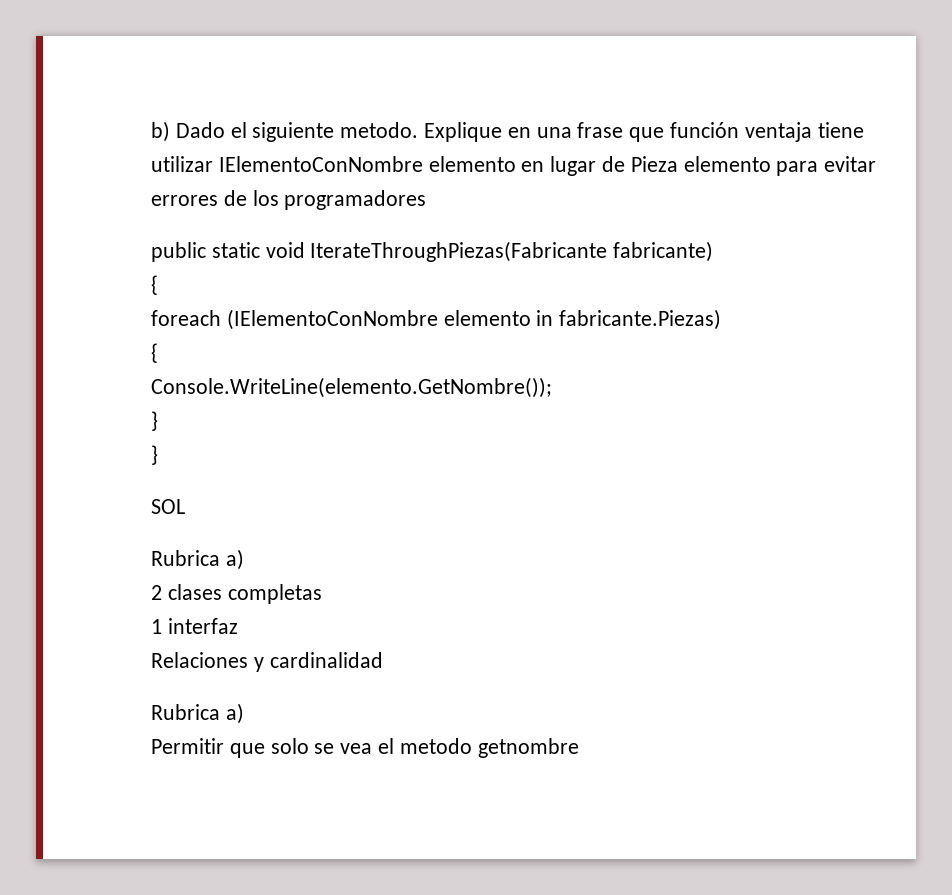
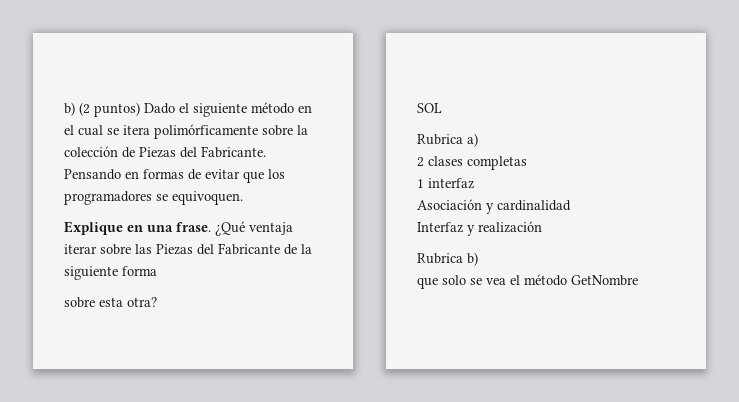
- b) Dado el siguiente metodo. Explique en una frase que función ventaja tiene utilizar IElementoConNombre elemento en lugar de Pieza elemento para evitar errores de los programadores
- public static void IterateThroughPiezas(Fabricante fabricante)
- {
- foreach (IElementoConNombre elemento in fabricante.Piezas)
- {
- Console.WriteLine(elemento.GetNombre());
- }
- }
+ b) (2 puntos) Dado el siguiente método en el cual se itera polimórficamente sobre la colección de Piezas del Fabricante. Pensando en formas de evitar que los programadores se equivoquen.
+ Explique en una frase. ¿Qué ventaja iterar sobre las Piezas del Fabricante de la siguiente forma
+ sobre esta otra?
- Relaciones y cardinalidad
- Rubrica a)
- Permitir que solo se vea el metodo getnombre
+ Asociación y cardinalidad
+ Interfaz y realización
+ Rubrica b)
+ que solo se vea el método GetNombre

